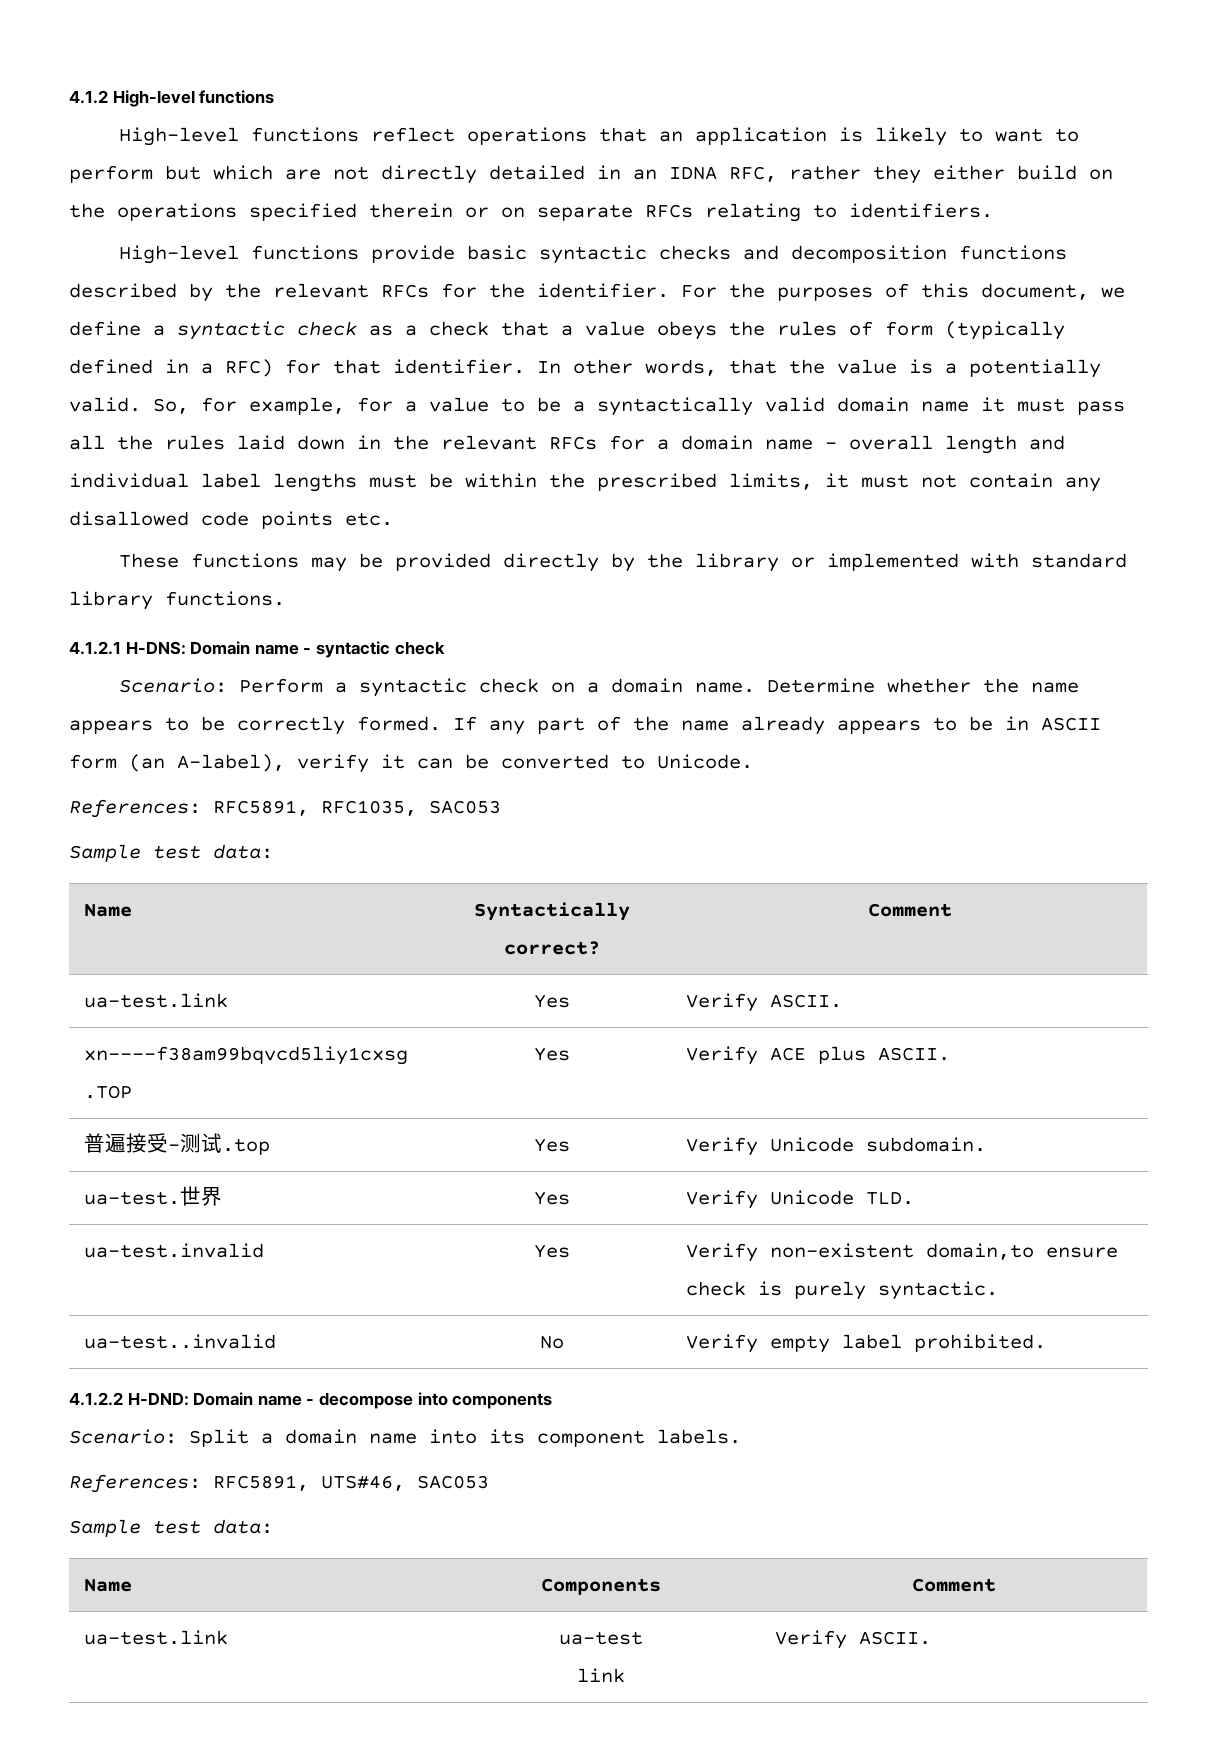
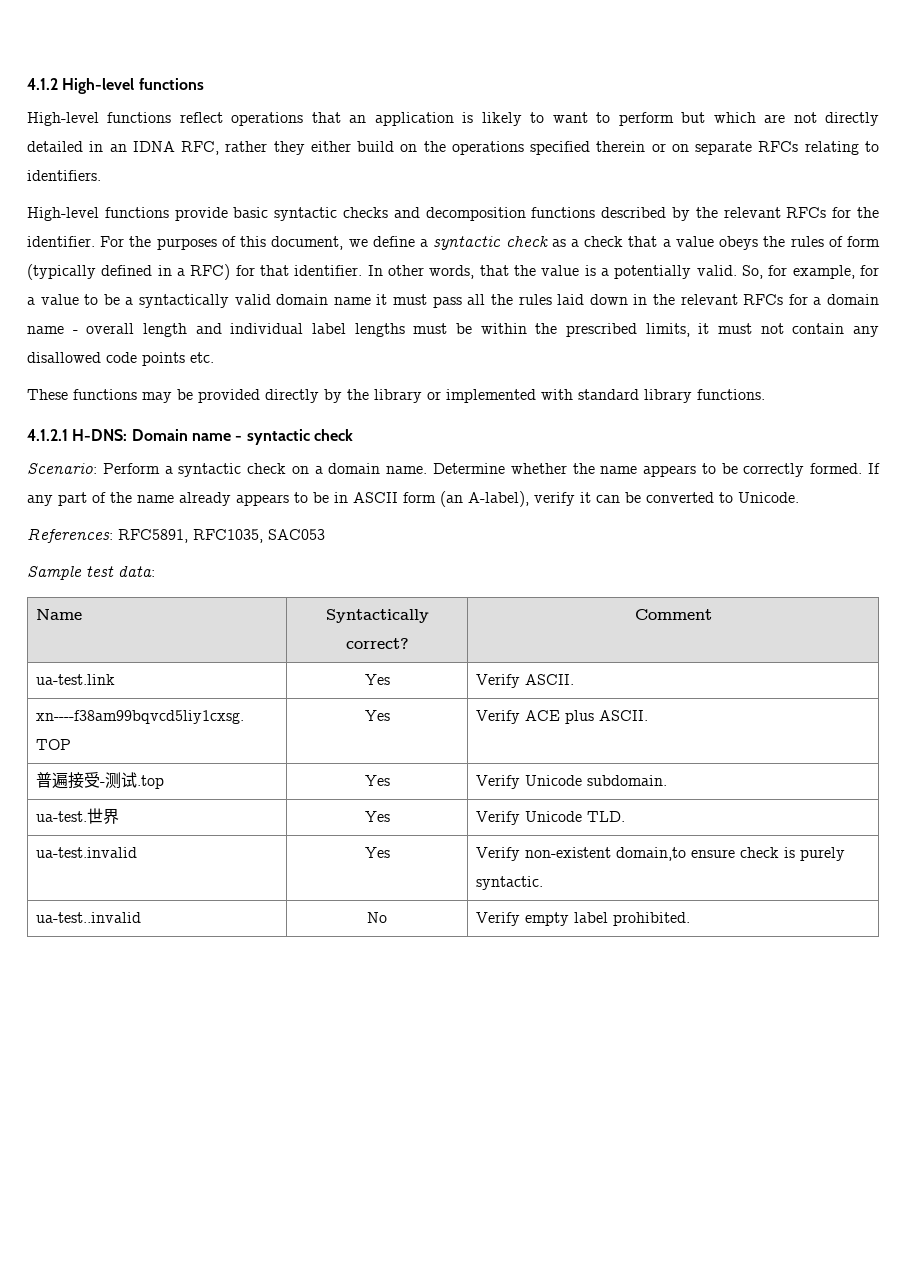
- 4.1.2.2 H-DND: Domain name - decompose into components
- Scenario: Split a domain name into its component labels.
- References: RFC5891, UTS#46, SAC053
- Sample test data:
- Name | Components | Comment
- ua-test.link | ua-test
- link | Verify ASCII.

